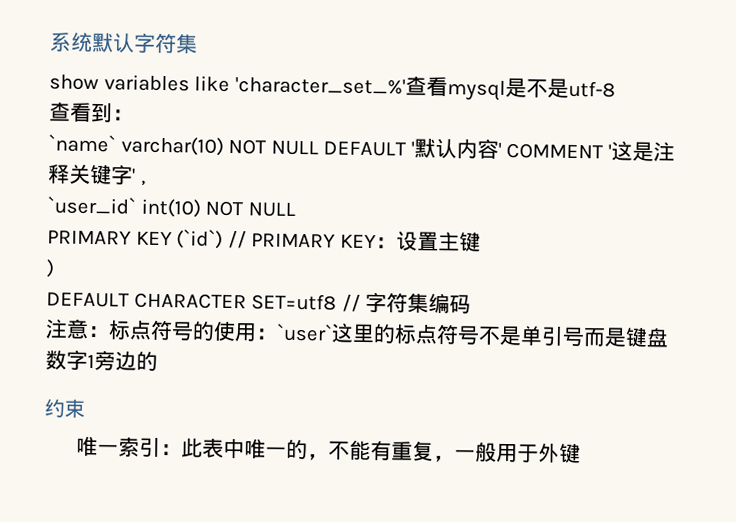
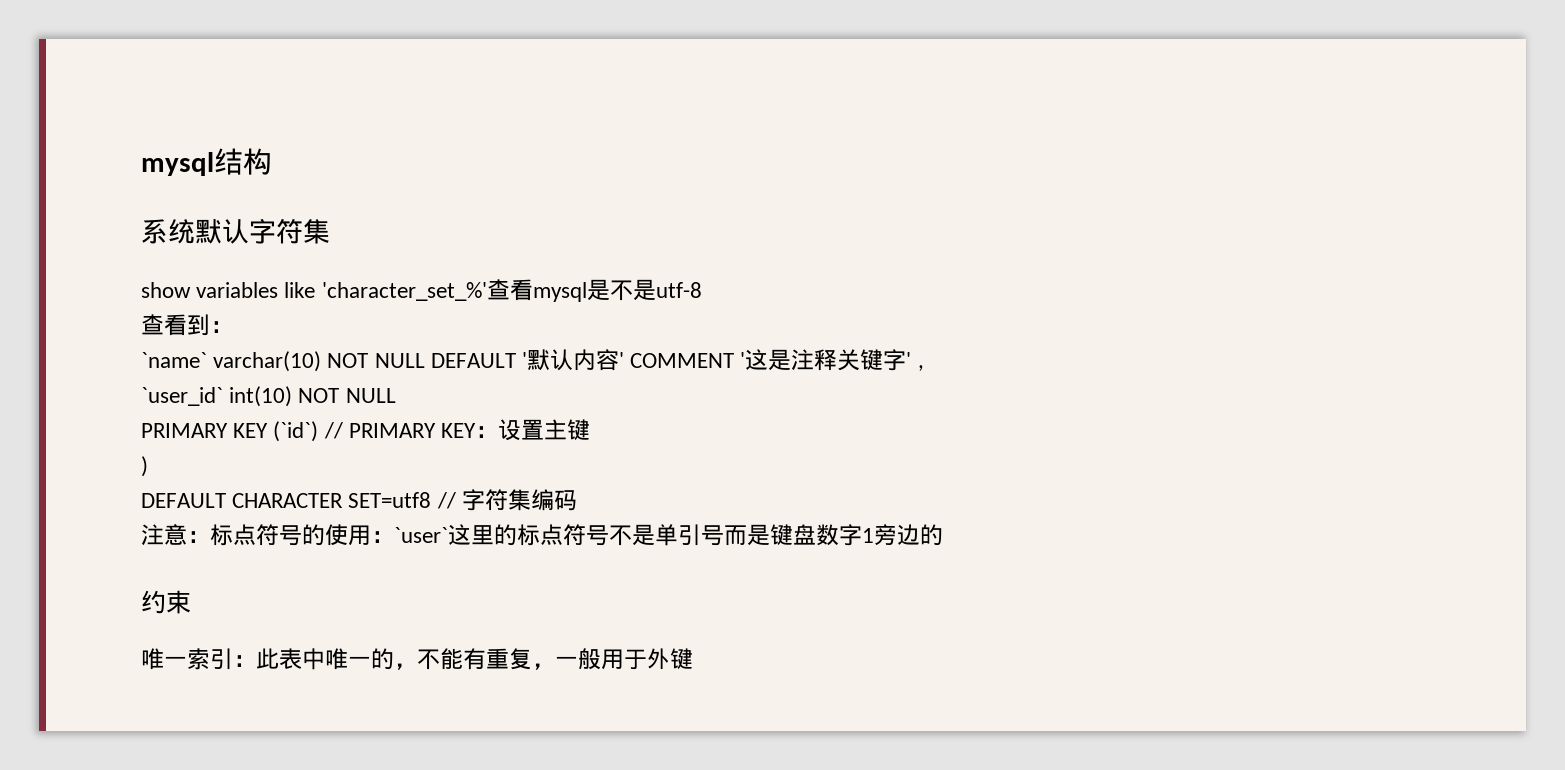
+ mysql结构

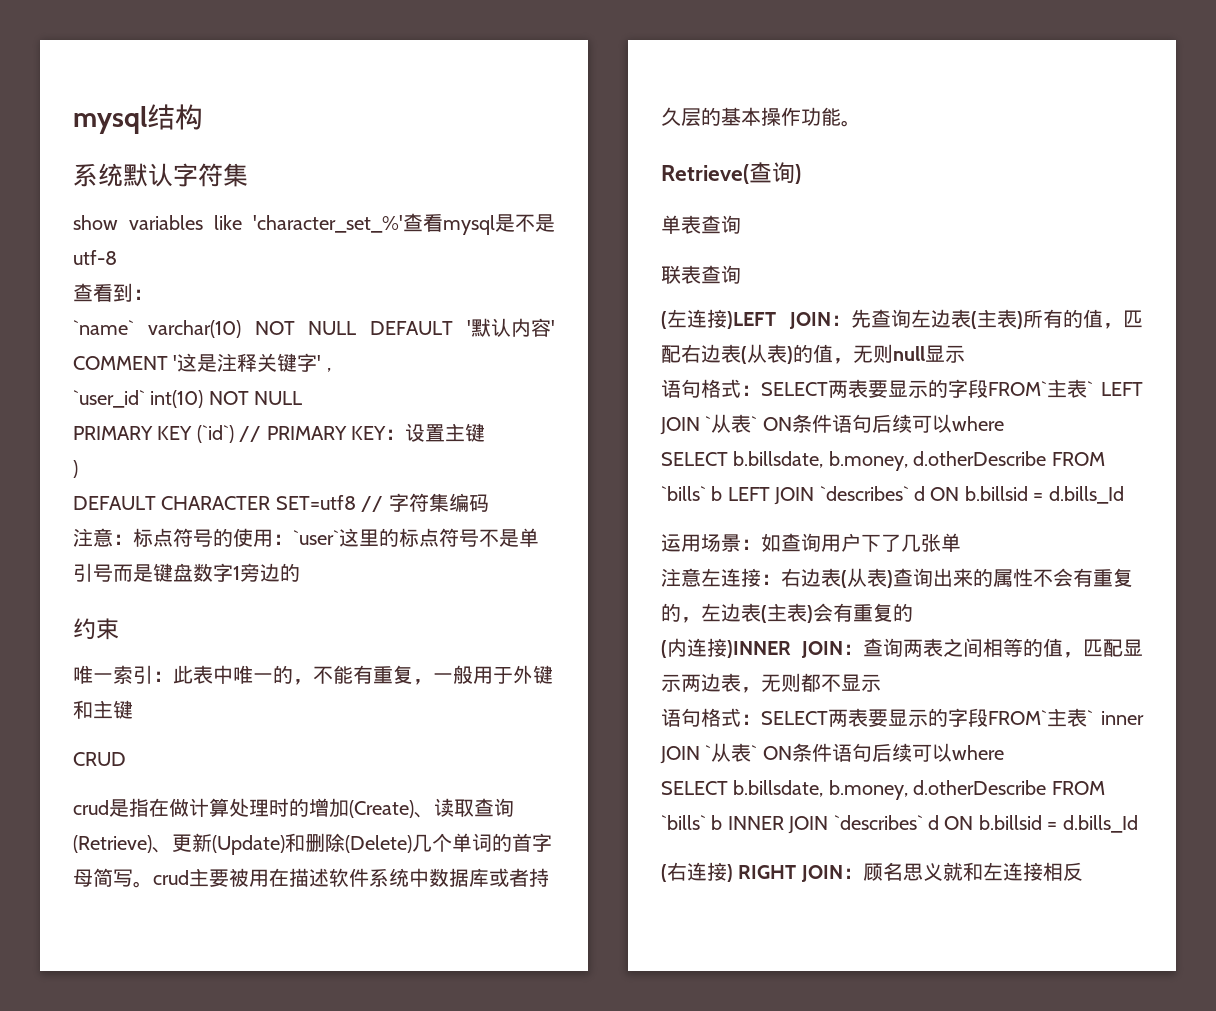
- 唯一索引：此表中唯一的，不能有重复，一般用于外键
+ 唯一索引：此表中唯一的，不能有重复，一般用于外键和主键
+ CRUD
+ crud是指在做计算处理时的增加(Create)、读取查询(Retrieve)、更新(Update)和删除(Delete)几个单词的首字母简写。crud主要被用在描述软件系统中数据库或者持久层的基本操作功能。
+ Retrieve(查询)
+ 单表查询
+ 联表查询
+ (左连接)LEFT JOIN：先查询左边表(主表)所有的值，匹配右边表(从表)的值，无则null显示
+ 语句格式：SELECT两表要显示的字段FROM`主表` LEFT JOIN `从表` ON条件语句后续可以where
+ SELECT b.billsdate, b.money, d.otherDescribe FROM `bills` b LEFT JOIN `describes` d ON b.billsid = d.bills_Id
+ 运用场景：如查询用户下了几张单
+ 注意左连接：右边表(从表)查询出来的属性不会有重复的，左边表(主表)会有重复的
+ (内连接)INNER JOIN：查询两表之间相等的值，匹配显示两边表，无则都不显示
+ 语句格式：SELECT两表要显示的字段FROM`主表` inner JOIN `从表` ON条件语句后续可以where
+ SELECT b.billsdate, b.money, d.otherDescribe FROM `bills` b INNER JOIN `describes` d ON b.billsid = d.bills_Id
+ (右连接) RIGHT JOIN：顾名思义就和左连接相反

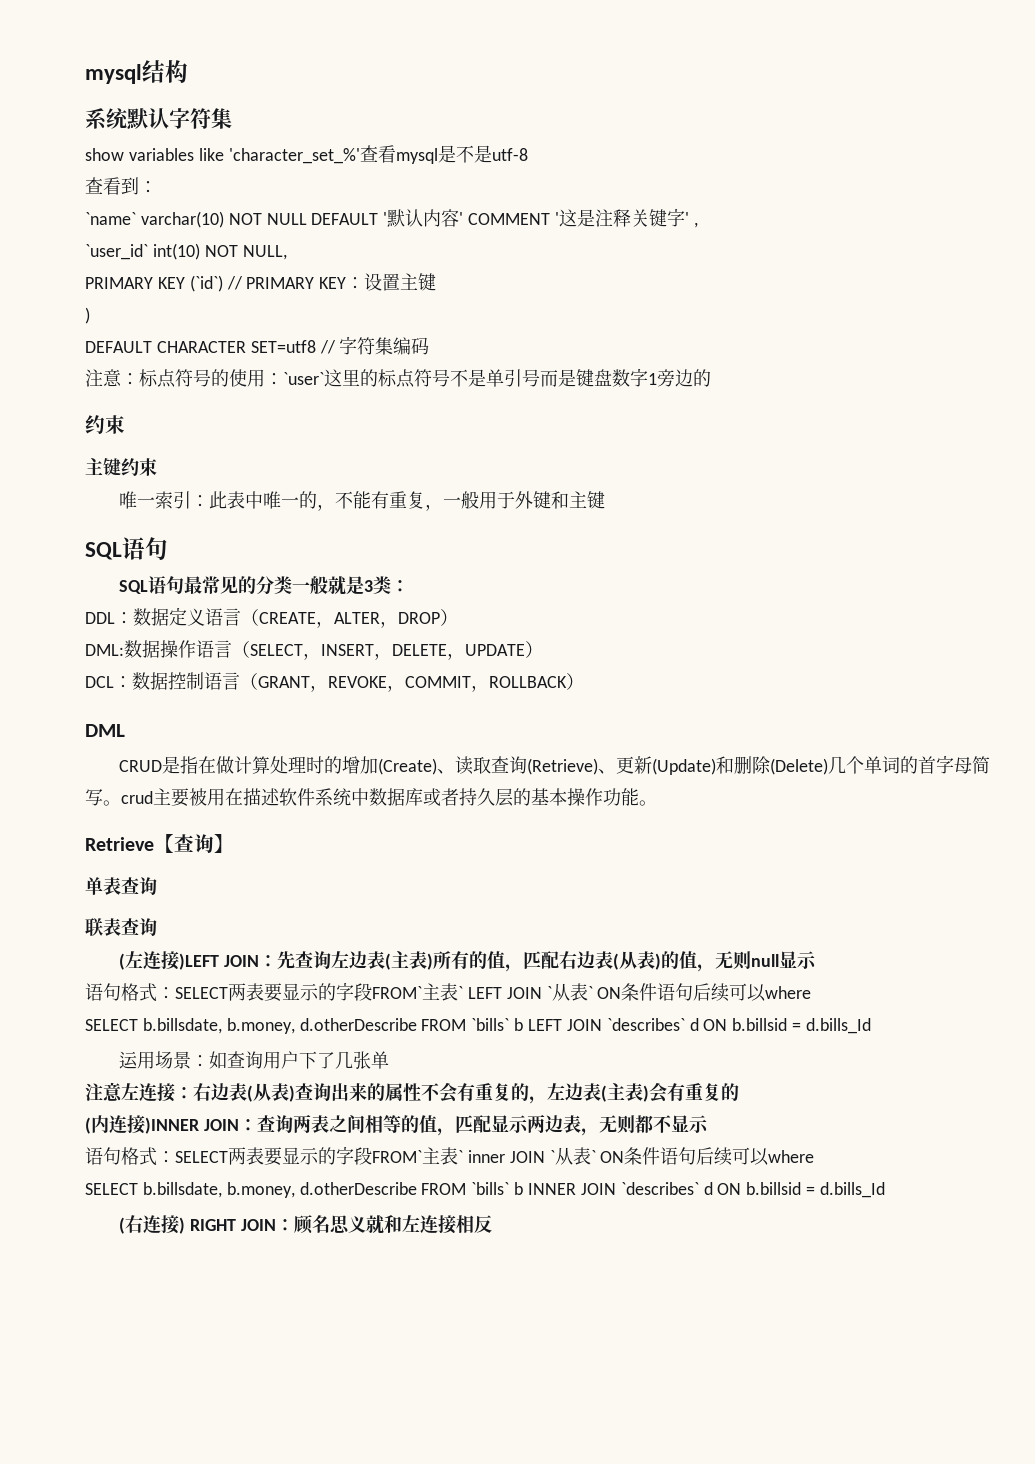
- `user_id` int(10) NOT NULL
+ `user_id` int(10) NOT NULL,
+ 主键约束
  唯一索引：此表中唯一的，不能有重复，一般用于外键和主键
+ SQL语句
+ SQL语句最常见的分类一般就是3类：
+ DDL：数据定义语言（CREATE，ALTER，DROP）
+ DML:数据操作语言（SELECT，INSERT，DELETE，UPDATE）
+ DCL：数据控制语言（GRANT，REVOKE，COMMIT，ROLLBACK）
+ DML
- CRUD
- crud是指在做计算处理时的增加(Create)、读取查询(Retrieve)、更新(Update)和删除(Delete)几个单词的首字母简写。crud主要被用在描述软件系统中数据库或者持久层的基本操作功能。
+ CRUD是指在做计算处理时的增加(Create)、读取查询(Retrieve)、更新(Update)和删除(Delete)几个单词的首字母简写。crud主要被用在描述软件系统中数据库或者持久层的基本操作功能。
- Retrieve(查询)
+ Retrieve【查询】

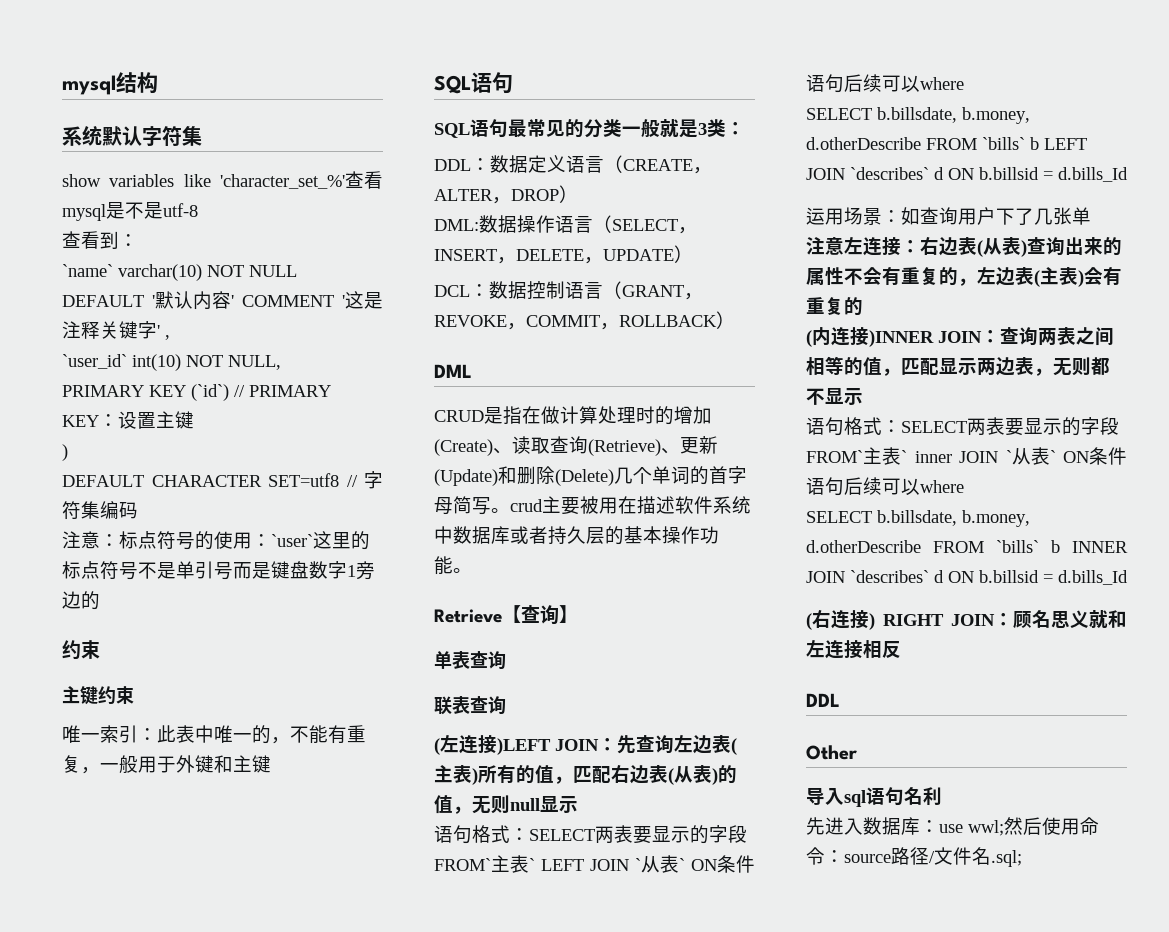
  (右连接) RIGHT JOIN：顾名思义就和左连接相反
+ DDL
+ Other
+ 导入sql语句名利
+ 先进入数据库：use wwl;然后使用命令：source路径/文件名.sql;

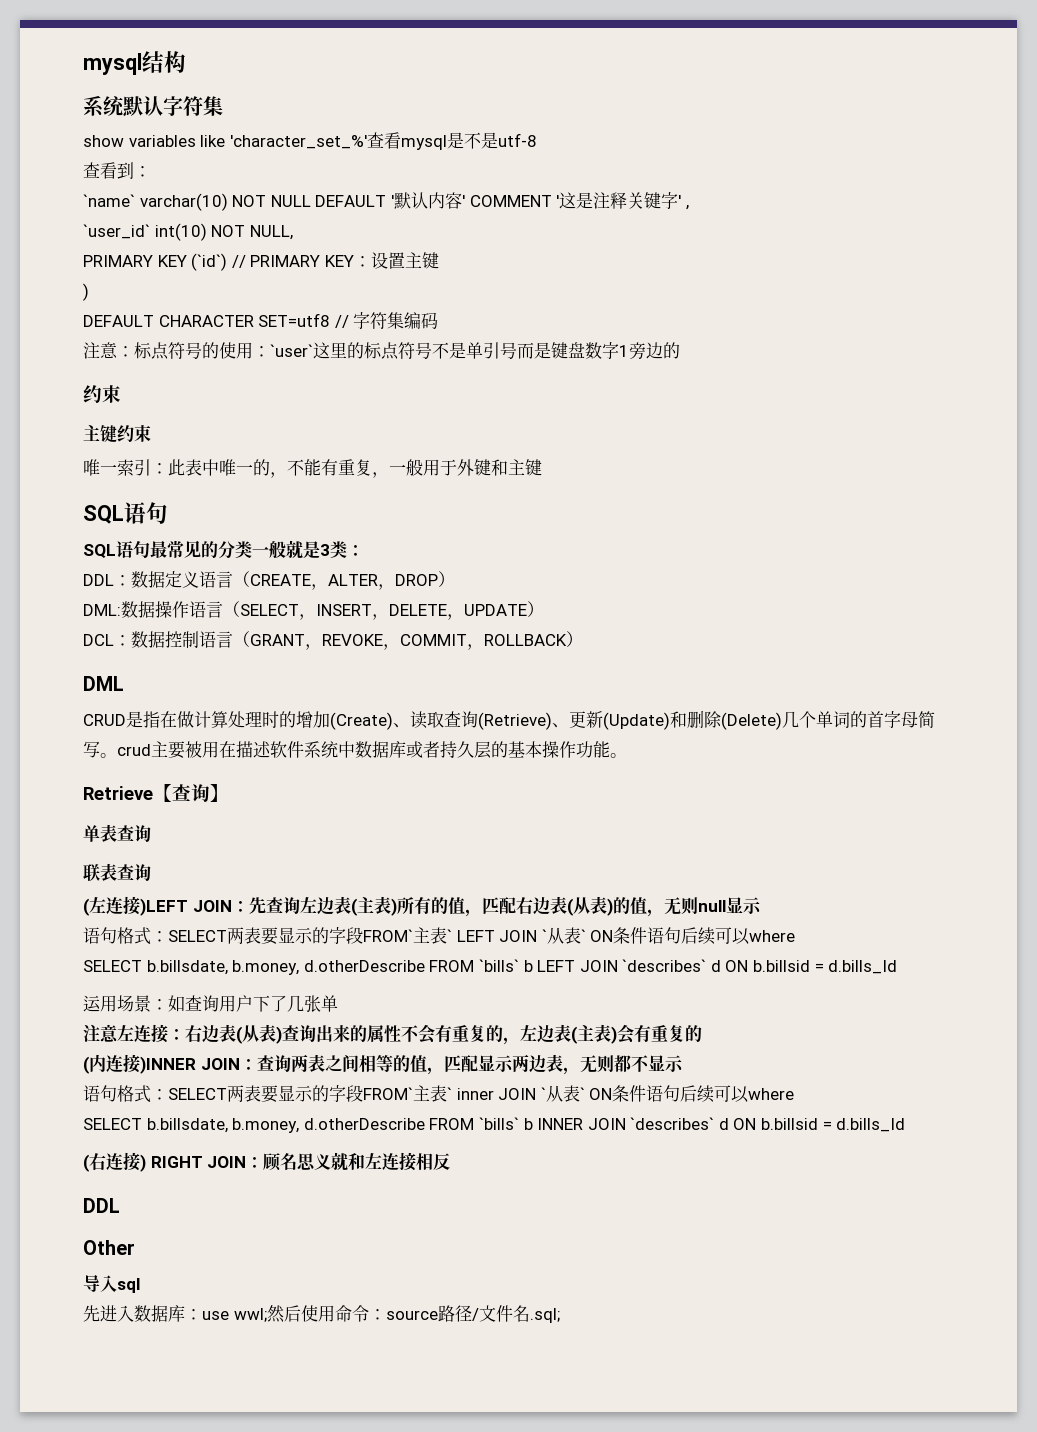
- 导入sql语句名利
+ 导入sql

